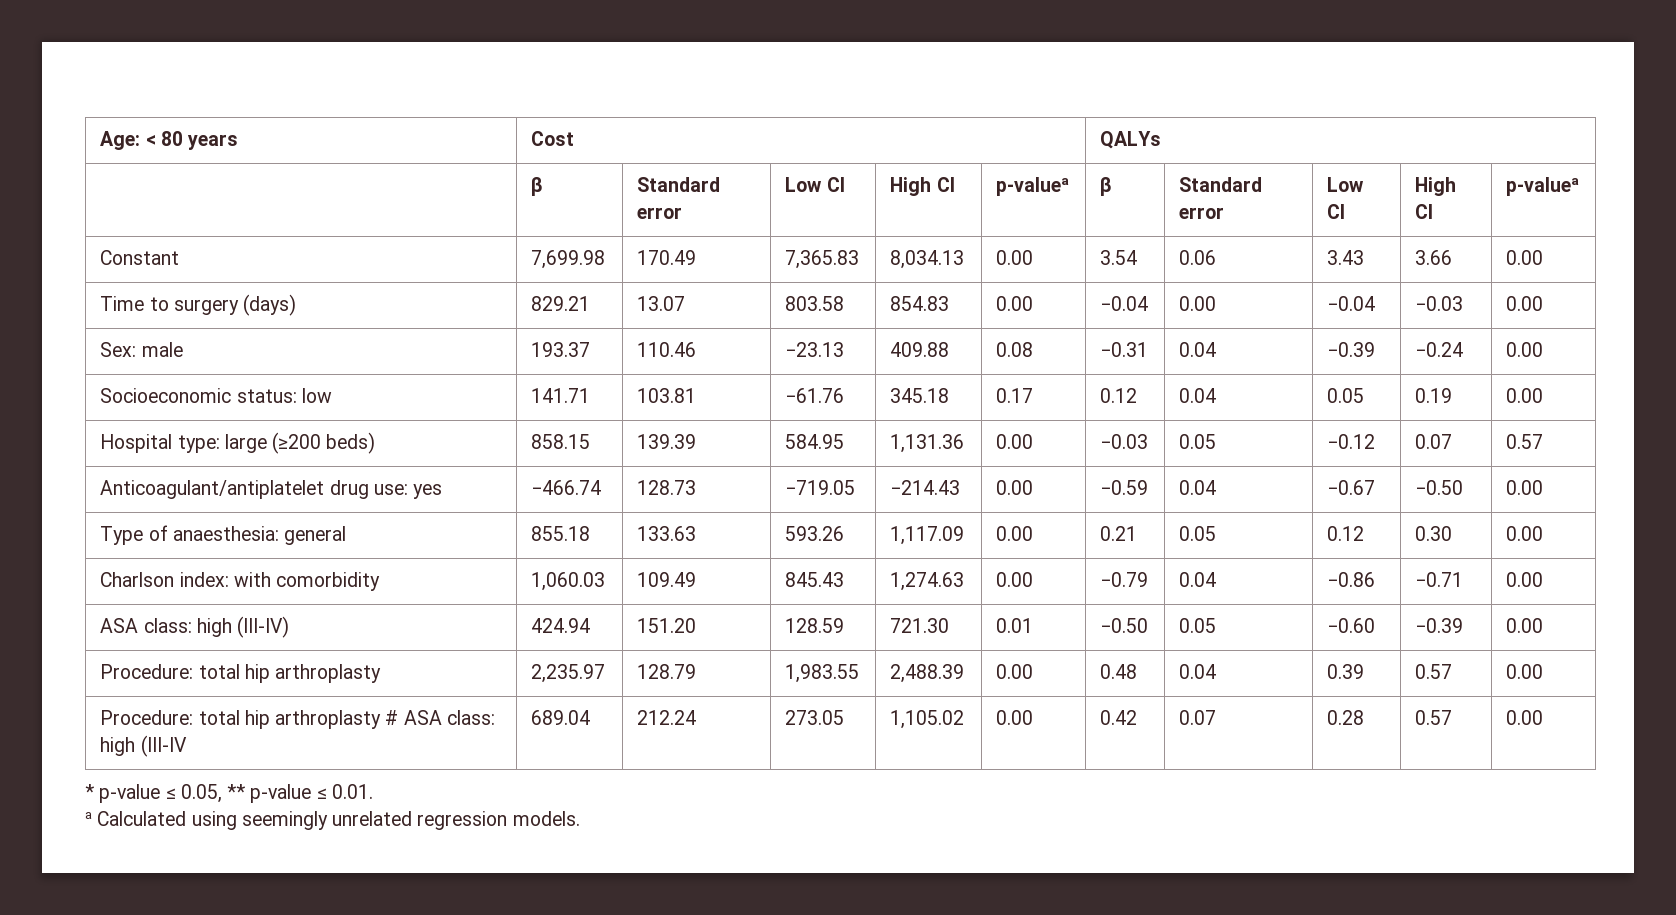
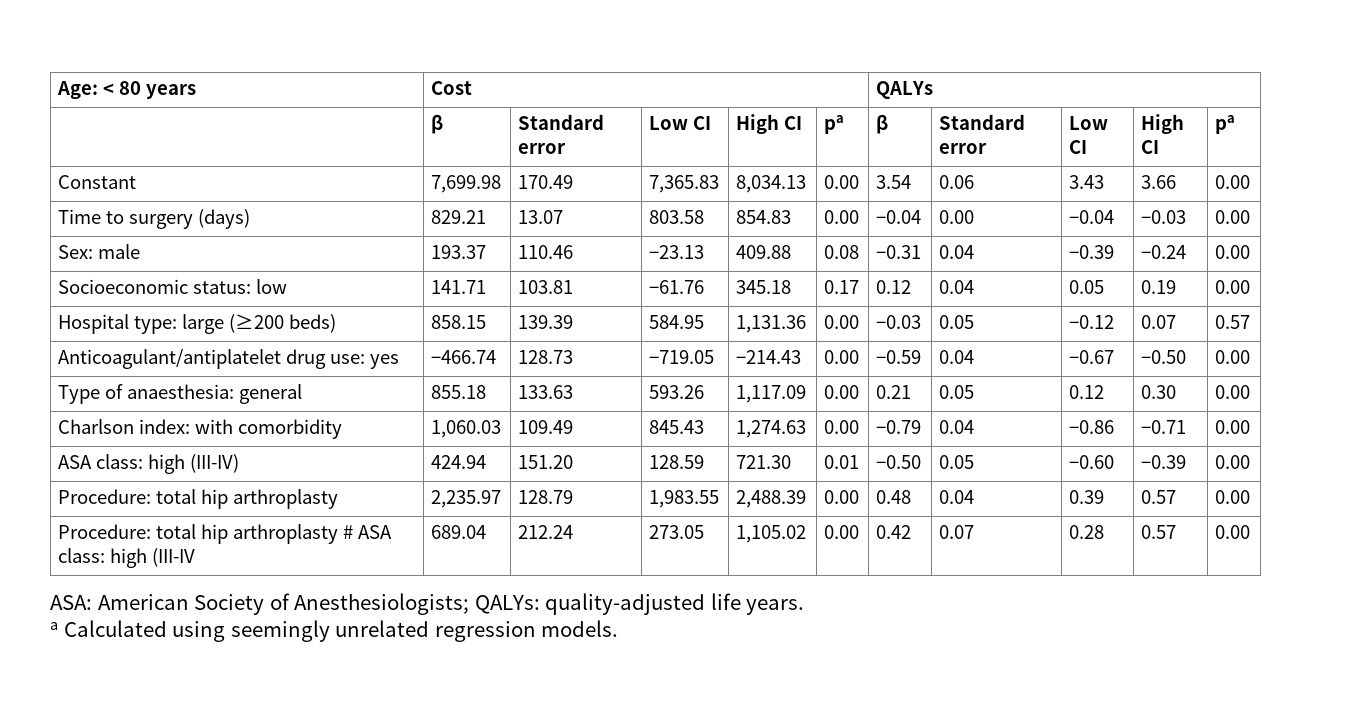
- | β | Standard error | Low CI | High CI | p-valuea | β | Standard error | Low CI | High CI | p-valuea
+ | β | Standard error | Low CI | High CI | pa | β | Standard error | Low CI | High CI | pa
- * p-value ≤ 0.05, ** p-value ≤ 0.01.
+ ASA: American Society of Anesthesiologists; QALYs: quality-adjusted life years.

